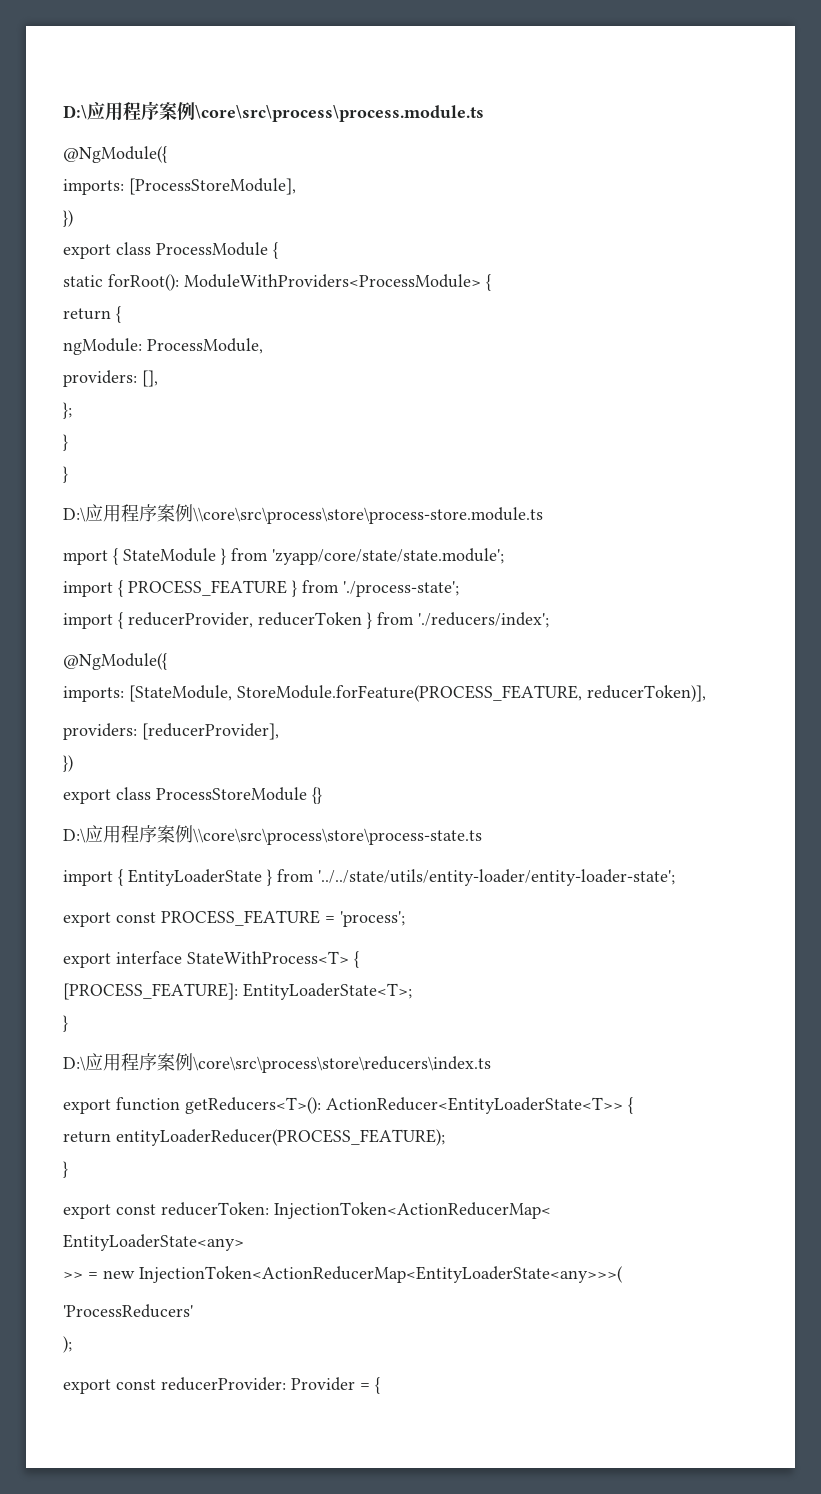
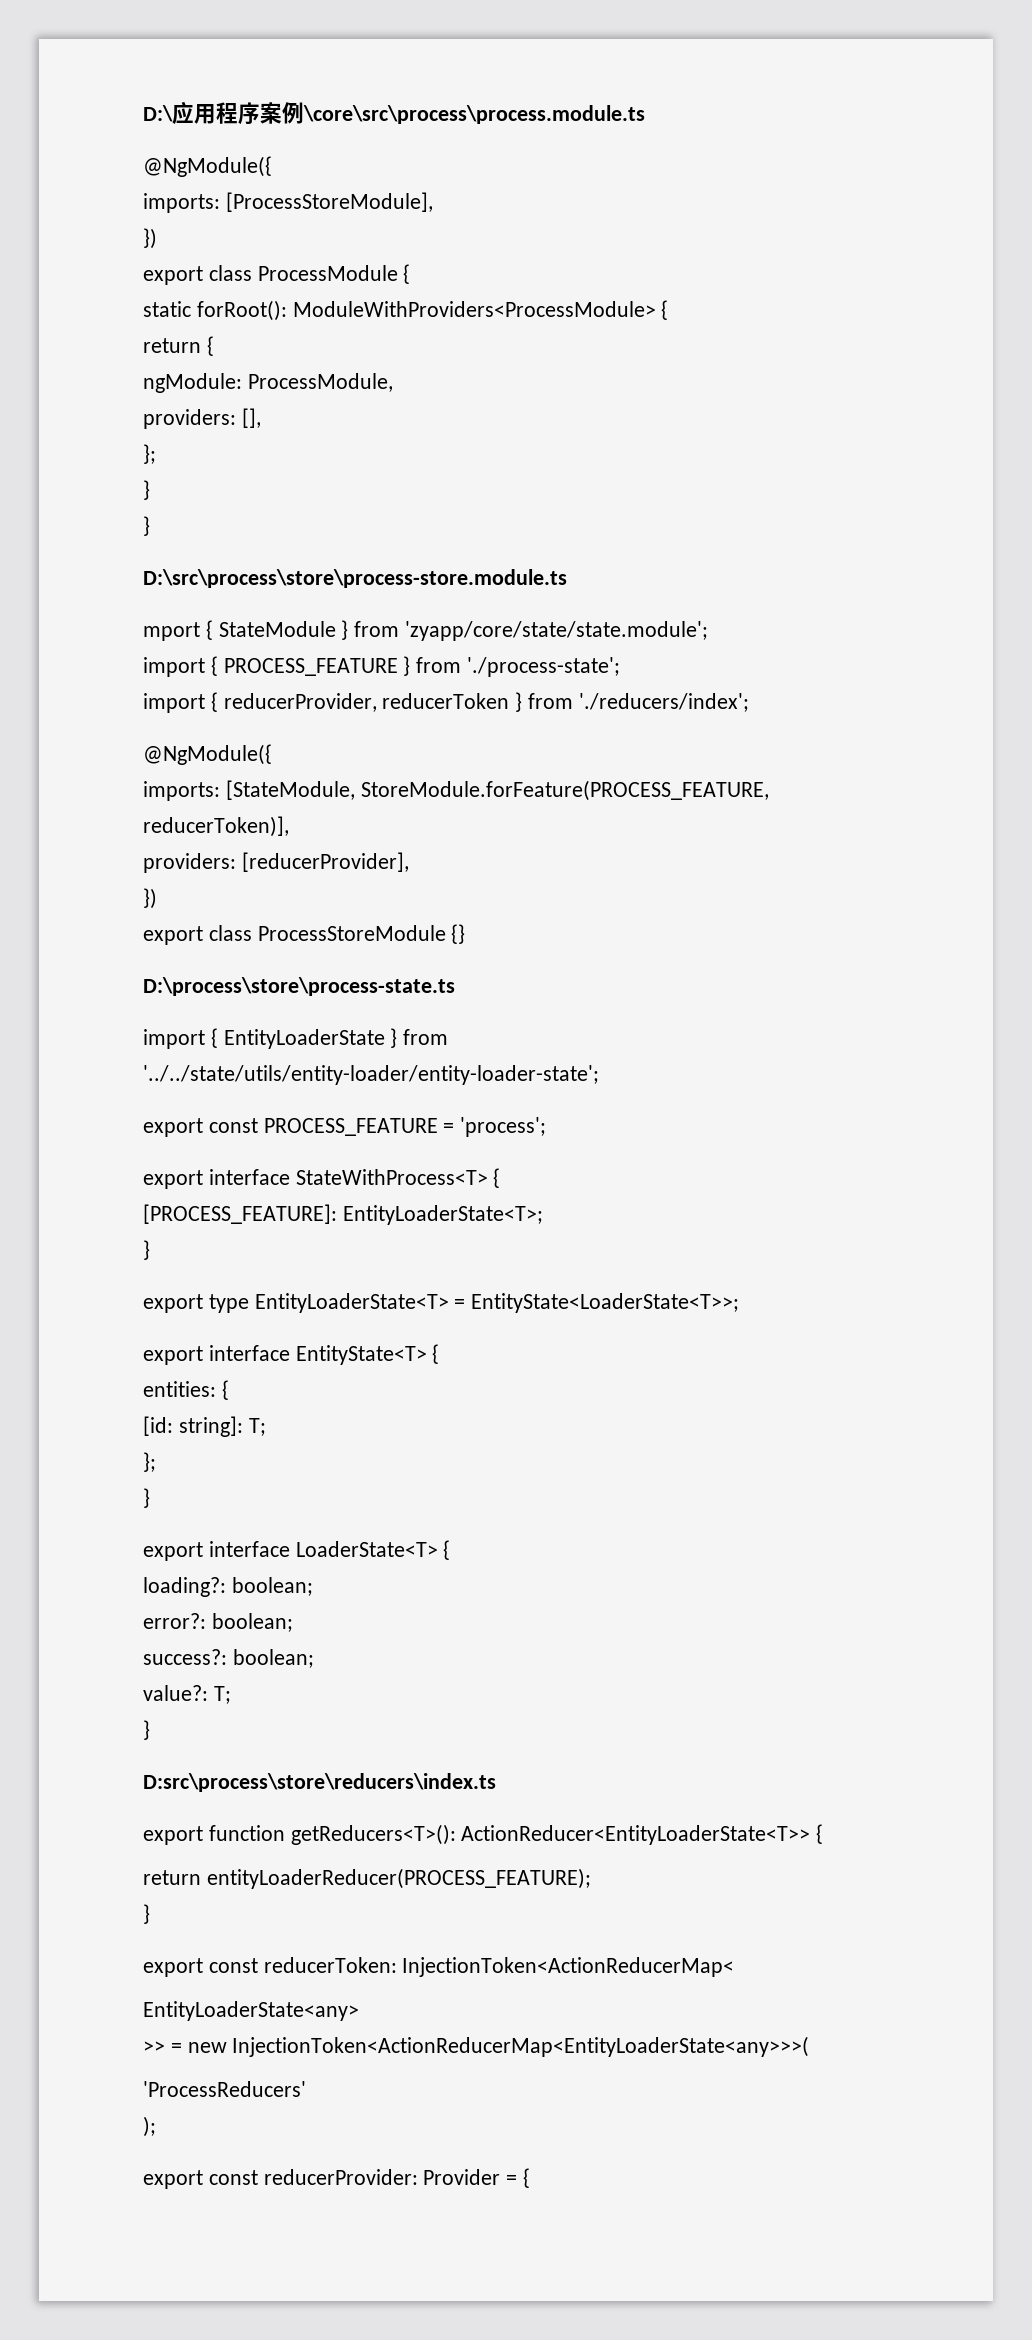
- D:\应用程序案例\\core\src\process\store\process-store.module.ts
+ D:\src\process\store\process-store.module.ts
- D:\应用程序案例\\core\src\process\store\process-state.ts
+ D:\process\store\process-state.ts
- D:\应用程序案例\core\src\process\store\reducers\index.ts
+ export type EntityLoaderState<T> = EntityState<LoaderState<T>>;
+ export interface EntityState<T> {
+ entities: {
+ [id: string]: T;
+ };
+ }
+ export interface LoaderState<T> {
+ loading?: boolean;
+ error?: boolean;
+ success?: boolean;
+ value?: T;
+ }
+ D:src\process\store\reducers\index.ts

